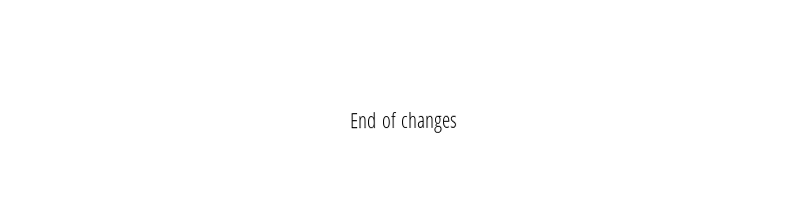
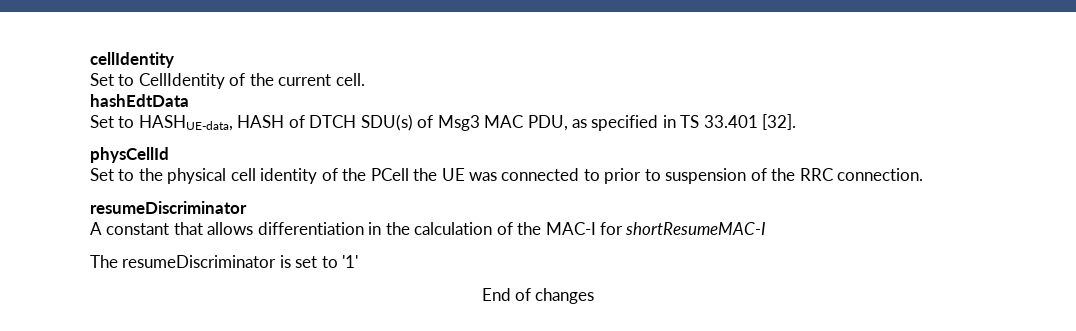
+ cellIdentity
+ Set to CellIdentity of the current cell.
+ hashEdtData
+ Set to HASHUE-data, HASH of DTCH SDU(s) of Msg3 MAC PDU, as specified in TS 33.401 [32].
+ physCellId
+ Set to the physical cell identity of the PCell the UE was connected to prior to suspension of the RRC connection.
+ resumeDiscriminator
+ A constant that allows differentiation in the calculation of the MAC-I for shortResumeMAC-I
+ The resumeDiscriminator is set to '1'

